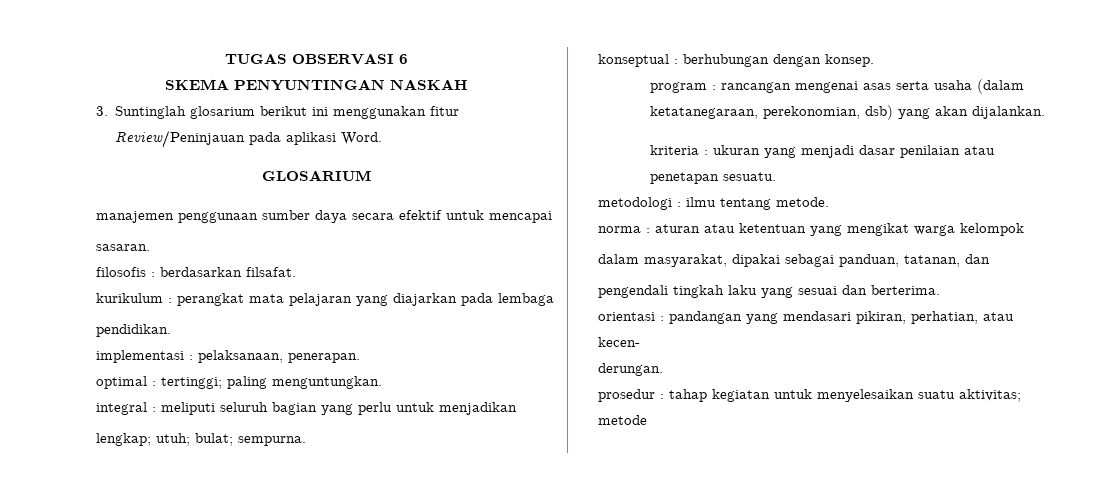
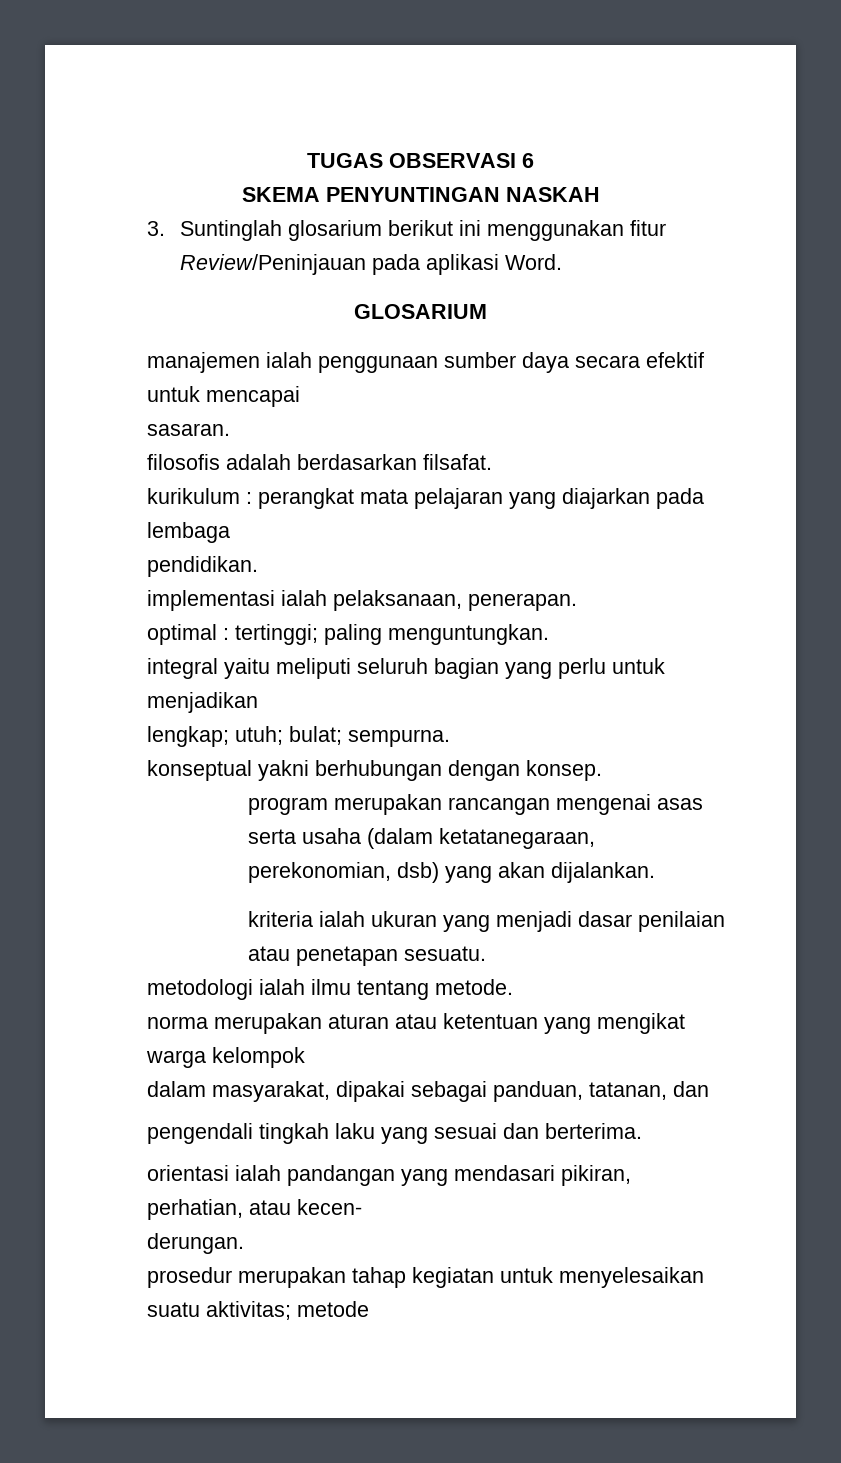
- manajemen penggunaan sumber daya secara efektif untuk mencapai
+ manajemen ialah penggunaan sumber daya secara efektif untuk mencapai
- filosofis : berdasarkan filsafat.
+ filosofis adalah berdasarkan filsafat.
- implementasi : pelaksanaan, penerapan.
+ implementasi ialah pelaksanaan, penerapan.
- integral : meliputi seluruh bagian yang perlu untuk menjadikan
+ integral yaitu meliputi seluruh bagian yang perlu untuk menjadikan
- konseptual : berhubungan dengan konsep.
+ konseptual yakni berhubungan dengan konsep.
- program : rancangan mengenai asas serta usaha (dalam ketatanegaraan, perekonomian, dsb) yang akan dijalankan.
+ program merupakan rancangan mengenai asas serta usaha (dalam ketatanegaraan, perekonomian, dsb) yang akan dijalankan.
- kriteria : ukuran yang menjadi dasar penilaian atau penetapan sesuatu.
+ kriteria ialah ukuran yang menjadi dasar penilaian atau penetapan sesuatu.
- metodologi : ilmu tentang metode.
+ metodologi ialah ilmu tentang metode.
- norma : aturan atau ketentuan yang mengikat warga kelompok
+ norma merupakan aturan atau ketentuan yang mengikat warga kelompok
- orientasi : pandangan yang mendasari pikiran, perhatian, atau kecen-
+ orientasi ialah pandangan yang mendasari pikiran, perhatian, atau kecen-
- prosedur : tahap kegiatan untuk menyelesaikan suatu aktivitas; metode
+ prosedur merupakan tahap kegiatan untuk menyelesaikan suatu aktivitas; metode

